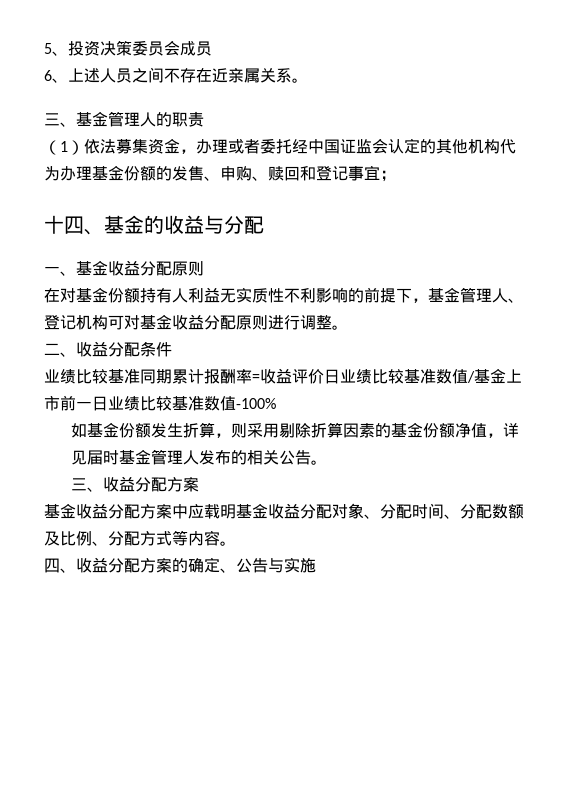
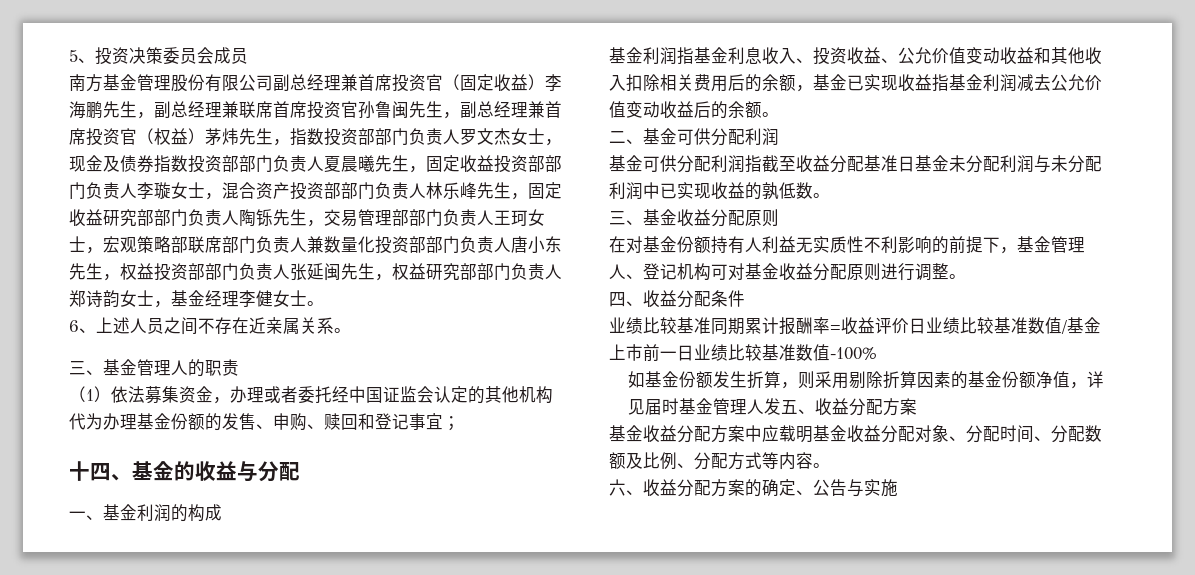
+ 南方基金管理股份有限公司副总经理兼首席投资官（固定收益）李海鹏先生，副总经理兼联席首席投资官孙鲁闽先生，副总经理兼首席投资官（权益）茅炜先生，指数投资部部门负责人罗文杰女士，现金及债券指数投资部部门负责人夏晨曦先生，固定收益投资部部门负责人李璇女士，混合资产投资部部门负责人林乐峰先生，固定收益研究部部门负责人陶铄先生，交易管理部部门负责人王珂女士，宏观策略部联席部门负责人兼数量化投资部部门负责人唐小东先生，权益投资部部门负责人张延闽先生，权益研究部部门负责人郑诗韵女士，基金经理李健女士。
- 一、基金收益分配原则
+ 一、基金利润的构成
+ 基金利润指基金利息收入、投资收益、公允价值变动收益和其他收入扣除相关费用后的余额，基金已实现收益指基金利润减去公允价值变动收益后的余额。
+ 二、基金可供分配利润
+ 基金可供分配利润指截至收益分配基准日基金未分配利润与未分配利润中已实现收益的孰低数。
+ 三、基金收益分配原则
- 二、收益分配条件
+ 四、收益分配条件
- 如基金份额发生折算，则采用剔除折算因素的基金份额净值，详见届时基金管理人发布的相关公告。
- 三、收益分配方案
+ 如基金份额发生折算，则采用剔除折算因素的基金份额净值，详见届时基金管理人发五、收益分配方案
- 四、收益分配方案的确定、公告与实施
+ 六、收益分配方案的确定、公告与实施

